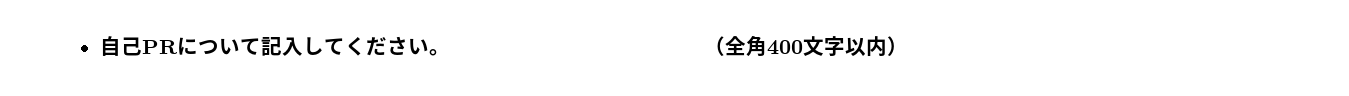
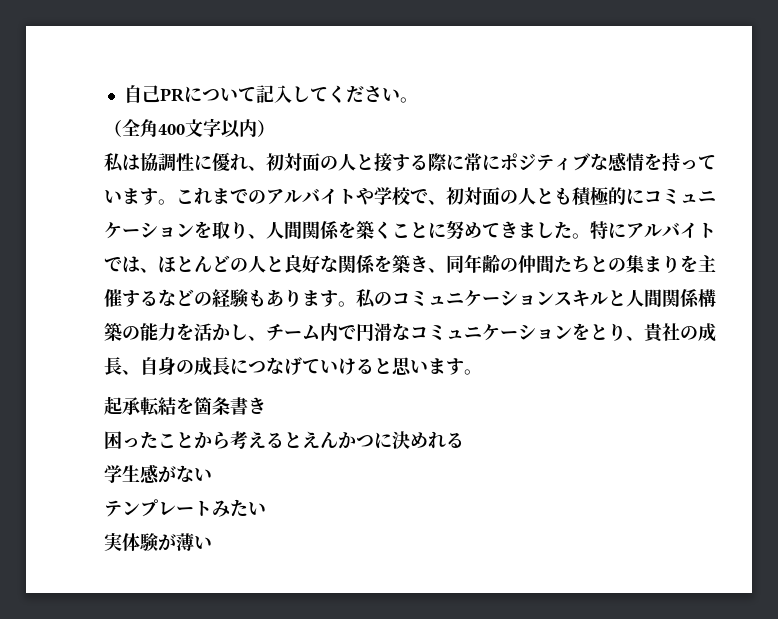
+ 私は協調性に優れ、初対面の人と接する際に常にポジティブな感情を持っています。これまでのアルバイトや学校で、初対面の人とも積極的にコミュニケーションを取り、人間関係を築くことに努めてきました。特にアルバイトでは、ほとんどの人と良好な関係を築き、同年齢の仲間たちとの集まりを主催するなどの経験もあります。私のコミュニケーションスキルと人間関係構築の能力を活かし、チーム内で円滑なコミュニケーションをとり、貴社の成長、自身の成長につなげていけると思います。
+ 起承転結を箇条書き
+ 困ったことから考えるとえんかつに決めれる
+ 学生感がない
+ テンプレートみたい
+ 実体験が薄い

